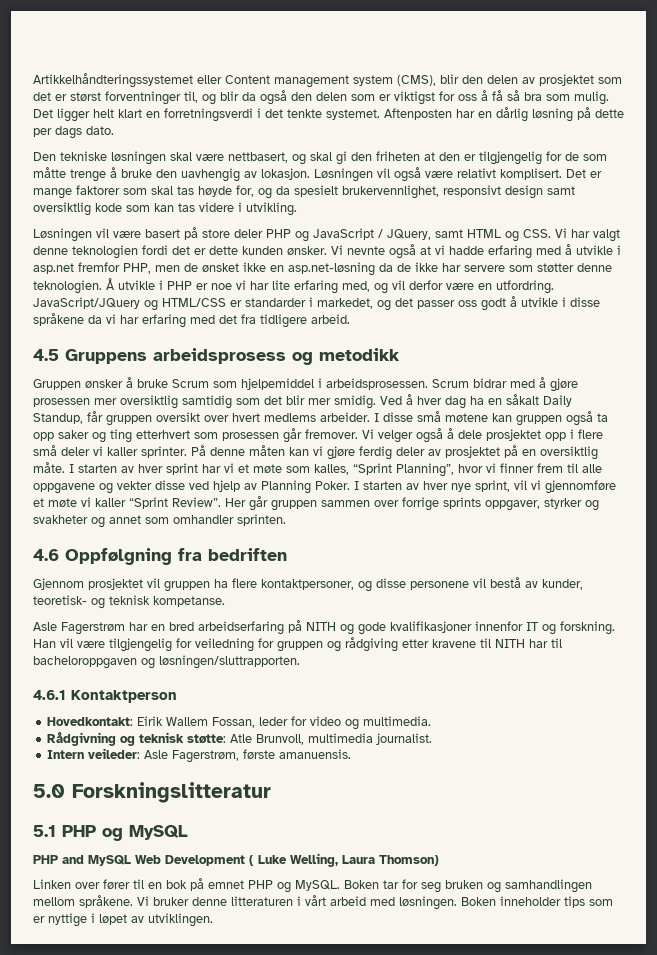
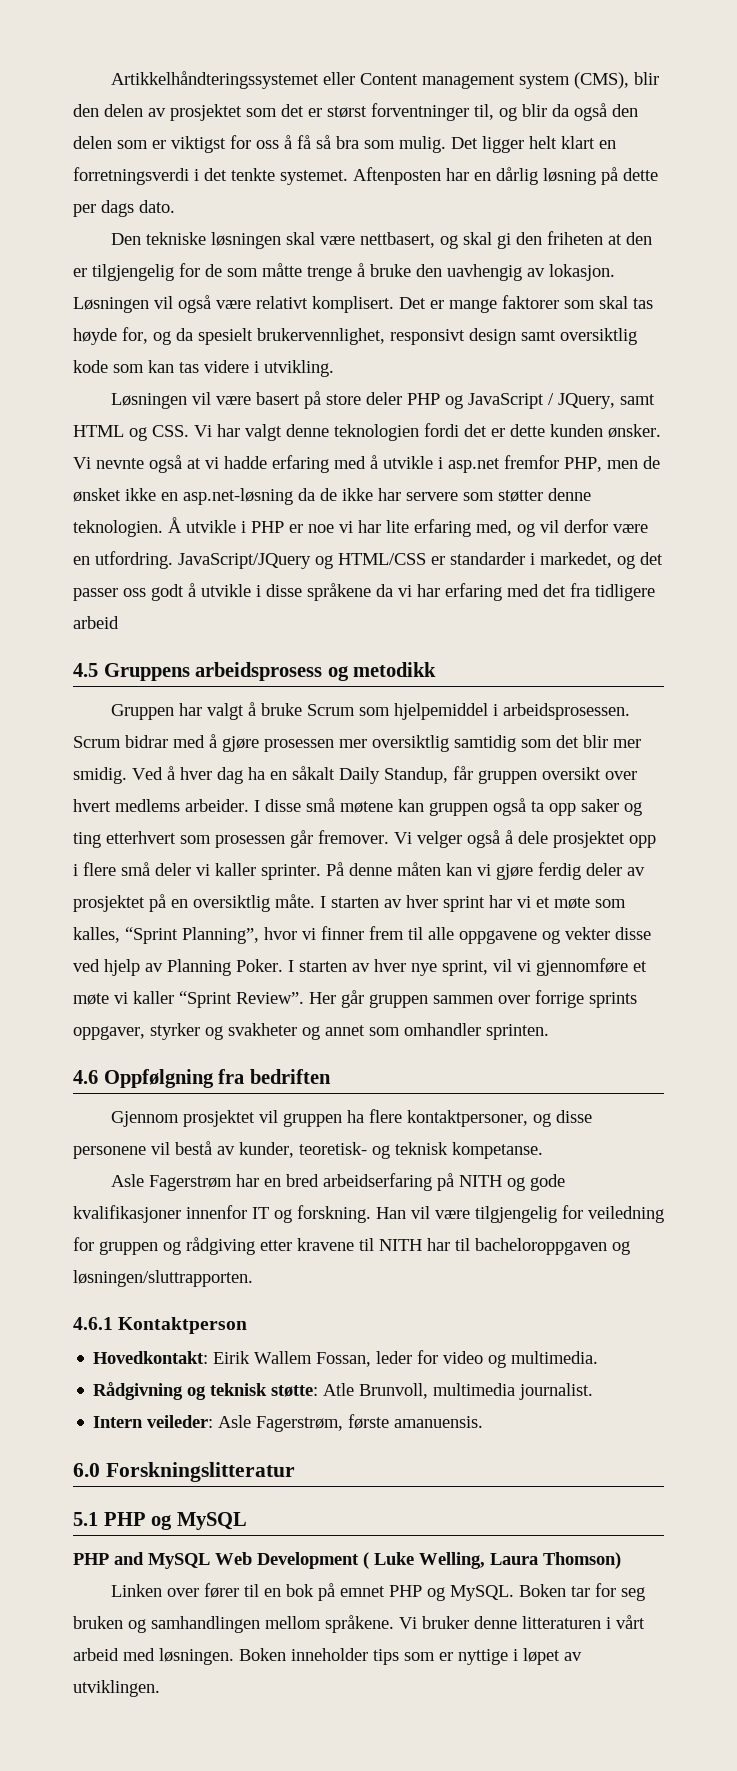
- JavaScript/JQuery og HTML/CSS er standarder i markedet, og det passer oss godt å utvikle i disse språkene da vi har erfaring med det fra tidligere arbeid.
+ JavaScript/JQuery og HTML/CSS er standarder i markedet, og det passer oss godt å utvikle i disse språkene da vi har erfaring med det fra tidligere arbeid
- Gruppen ønsker å bruke Scrum som hjelpemiddel i arbeidsprosessen.
+ Gruppen har valgt å bruke Scrum som hjelpemiddel i arbeidsprosessen.
- 5.0 Forskningslitteratur
+ 6.0 Forskningslitteratur

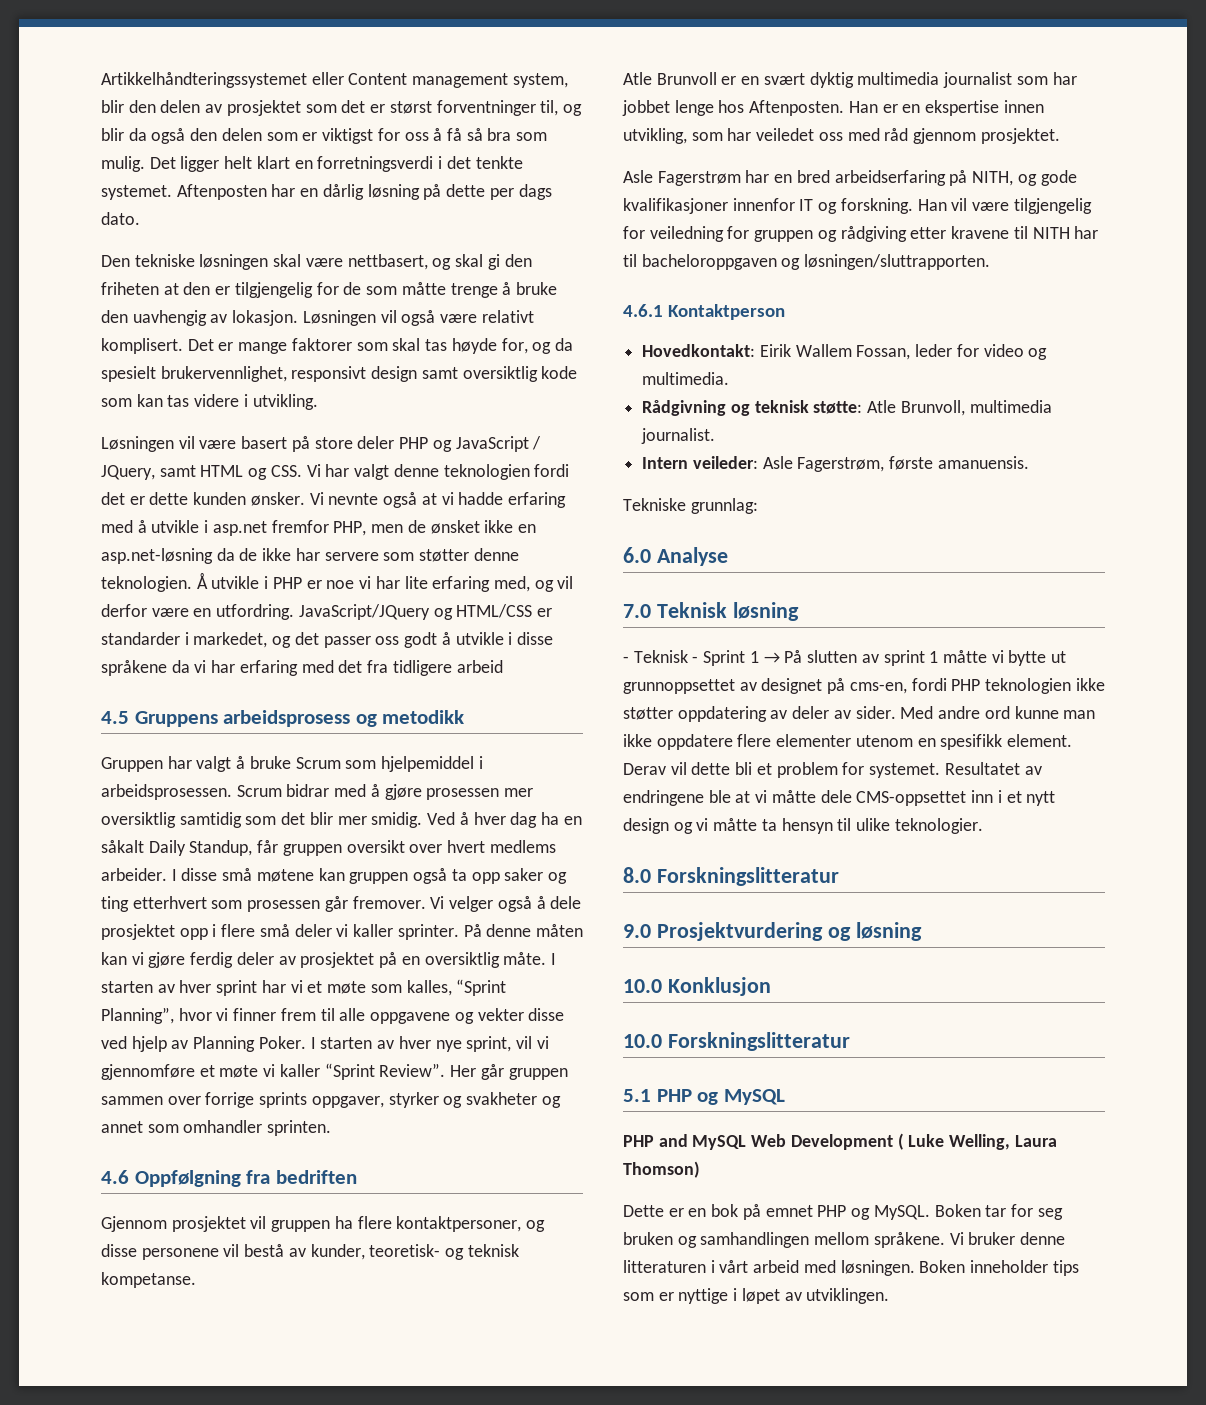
- Artikkelhåndteringssystemet eller Content management system (CMS), blir den delen av prosjektet som det er størst forventninger til, og blir da også den delen som er viktigst for oss å få så bra som mulig.
+ Artikkelhåndteringssystemet eller Content management system, blir den delen av prosjektet som det er størst forventninger til, og blir da også den delen som er viktigst for oss å få så bra som mulig.
+ Atle Brunvoll er en svært dyktig multimedia journalist som har jobbet lenge hos Aftenposten. Han er en ekspertise innen utvikling, som har veiledet oss med råd gjennom prosjektet.
- Asle Fagerstrøm har en bred arbeidserfaring på NITH og gode kvalifikasjoner innenfor IT og forskning.
+ Asle Fagerstrøm har en bred arbeidserfaring på NITH, og gode kvalifikasjoner innenfor IT og forskning.
+ Tekniske grunnlag:
- 6.0 Forskningslitteratur
+ 6.0 Analyse
+ 7.0 Teknisk løsning
+ - Teknisk - Sprint 1 → På slutten av sprint 1 måtte vi bytte ut grunnoppsettet av designet på cms-en, fordi PHP teknologien ikke støtter oppdatering av deler av sider. Med andre ord kunne man ikke oppdatere flere elementer utenom en spesifikk element. Derav vil dette bli et problem for systemet. Resultatet av endringene ble at vi måtte dele CMS-oppsettet inn i et nytt design og vi måtte ta hensyn til ulike teknologier.
+ 8.0 Forskningslitteratur
+ 9.0 Prosjektvurdering og løsning
+ 10.0 Konklusjon
+ 10.0 Forskningslitteratur
- Linken over fører til en bok på emnet PHP og MySQL.
+ Dette er en bok på emnet PHP og MySQL.

